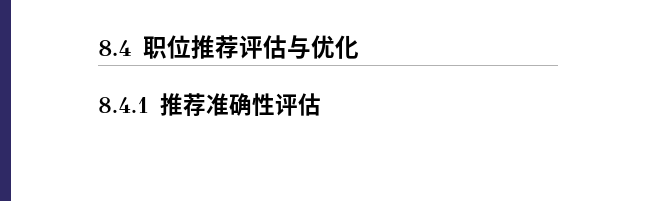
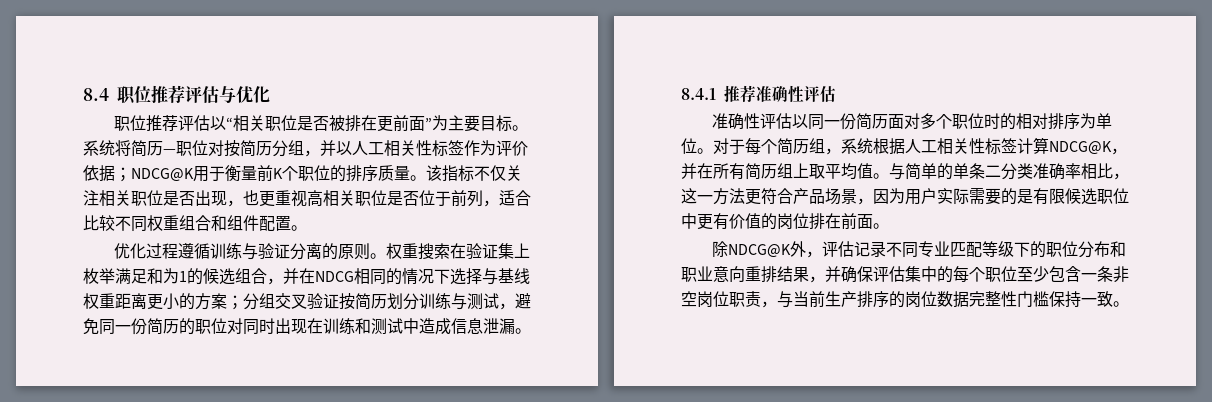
+ 职位推荐评估以“相关职位是否被排在更前面”为主要目标。系统将简历—职位对按简历分组，并以人工相关性标签作为评价依据；NDCG@K用于衡量前K个职位的排序质量。该指标不仅关注相关职位是否出现，也更重视高相关职位是否位于前列，适合比较不同权重组合和组件配置。
+ 优化过程遵循训练与验证分离的原则。权重搜索在验证集上枚举满足和为1的候选组合，并在NDCG相同的情况下选择与基线权重距离更小的方案；分组交叉验证按简历划分训练与测试，避免同一份简历的职位对同时出现在训练和测试中造成信息泄漏。
+ 准确性评估以同一份简历面对多个职位时的相对排序为单位。对于每个简历组，系统根据人工相关性标签计算NDCG@K，并在所有简历组上取平均值。与简单的单条二分类准确率相比，这一方法更符合产品场景，因为用户实际需要的是有限候选职位中更有价值的岗位排在前面。
+ 除NDCG@K外，评估记录不同专业匹配等级下的职位分布和职业意向重排结果，并确保评估集中的每个职位至少包含一条非空岗位职责，与当前生产排序的岗位数据完整性门槛保持一致。

